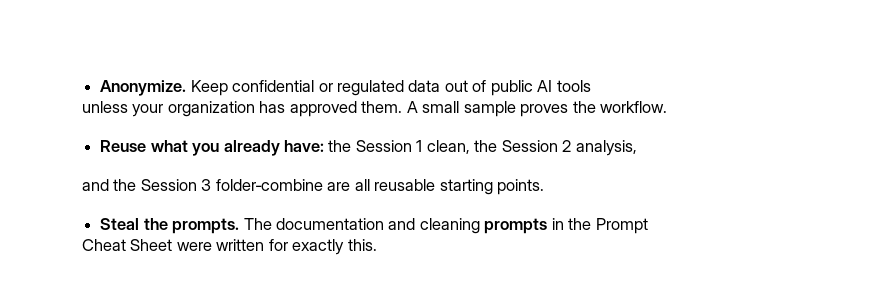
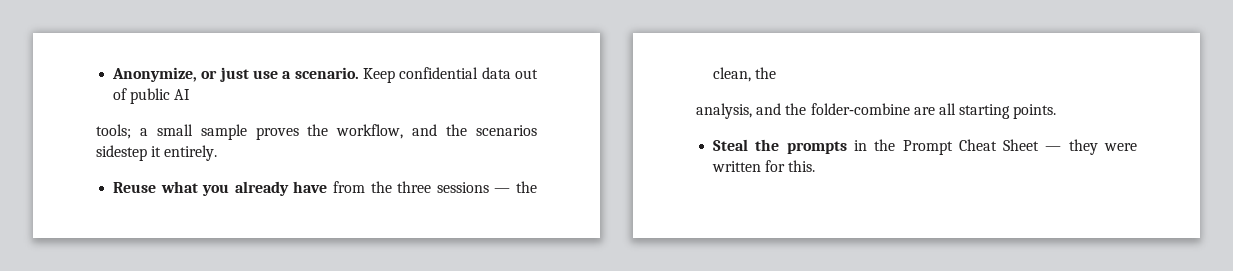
- Anonymize. Keep confidential or regulated data out of public AI tools
- unless your organization has approved them. A small sample proves the workflow.
- Reuse what you already have: the Session 1 clean, the Session 2 analysis,
- and the Session 3 folder‑combine are all reusable starting points.
+ Anonymize, or just use a scenario. Keep confidential data out of public AI
+ tools; a small sample proves the workflow, and the scenarios sidestep it entirely.
+ Reuse what you already have from the three sessions — the clean, the
+ analysis, and the folder‑combine are all starting points.
- Steal the prompts. The documentation and cleaning prompts in the Prompt
- Cheat Sheet were written for exactly this.
+ Steal the prompts in the Prompt Cheat Sheet — they were written for this.

